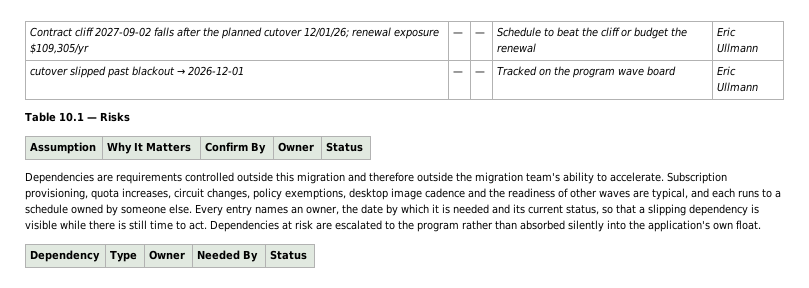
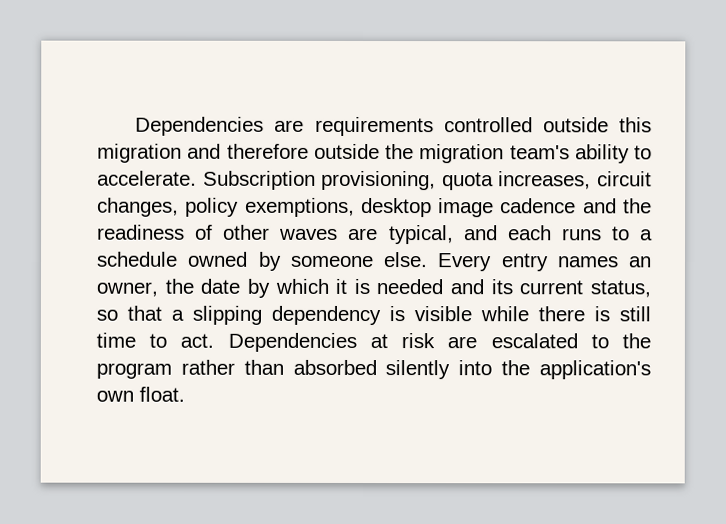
- Contract cliff 2027-09-02 falls after the planned cutover 12/01/26; renewal exposure $109,305/yr | — | — | Schedule to beat the cliff or budget the renewal | Eric Ullmann
- cutover slipped past blackout → 2026-12-01 | — | — | Tracked on the program wave board | Eric Ullmann
- Table 10.1 — Risks
- Assumption | Why It Matters | Confirm By | Owner | Status
- Dependency | Type | Owner | Needed By | Status

